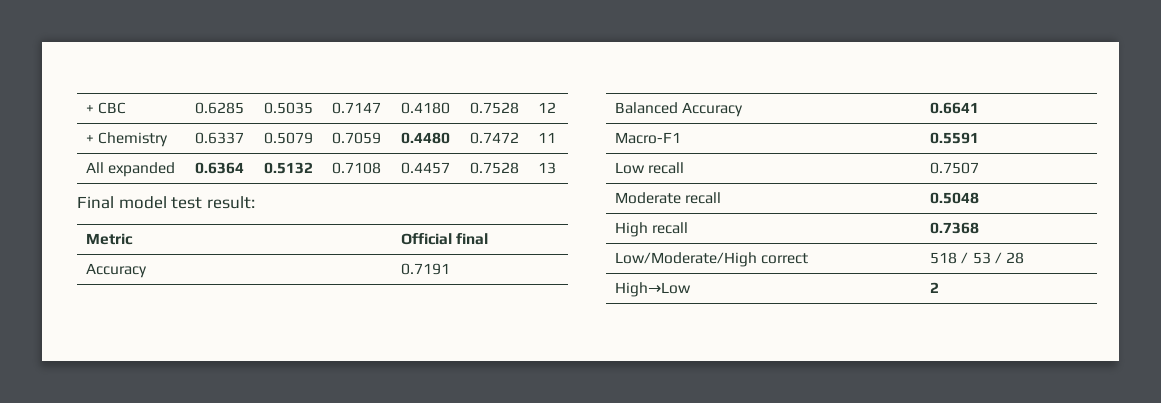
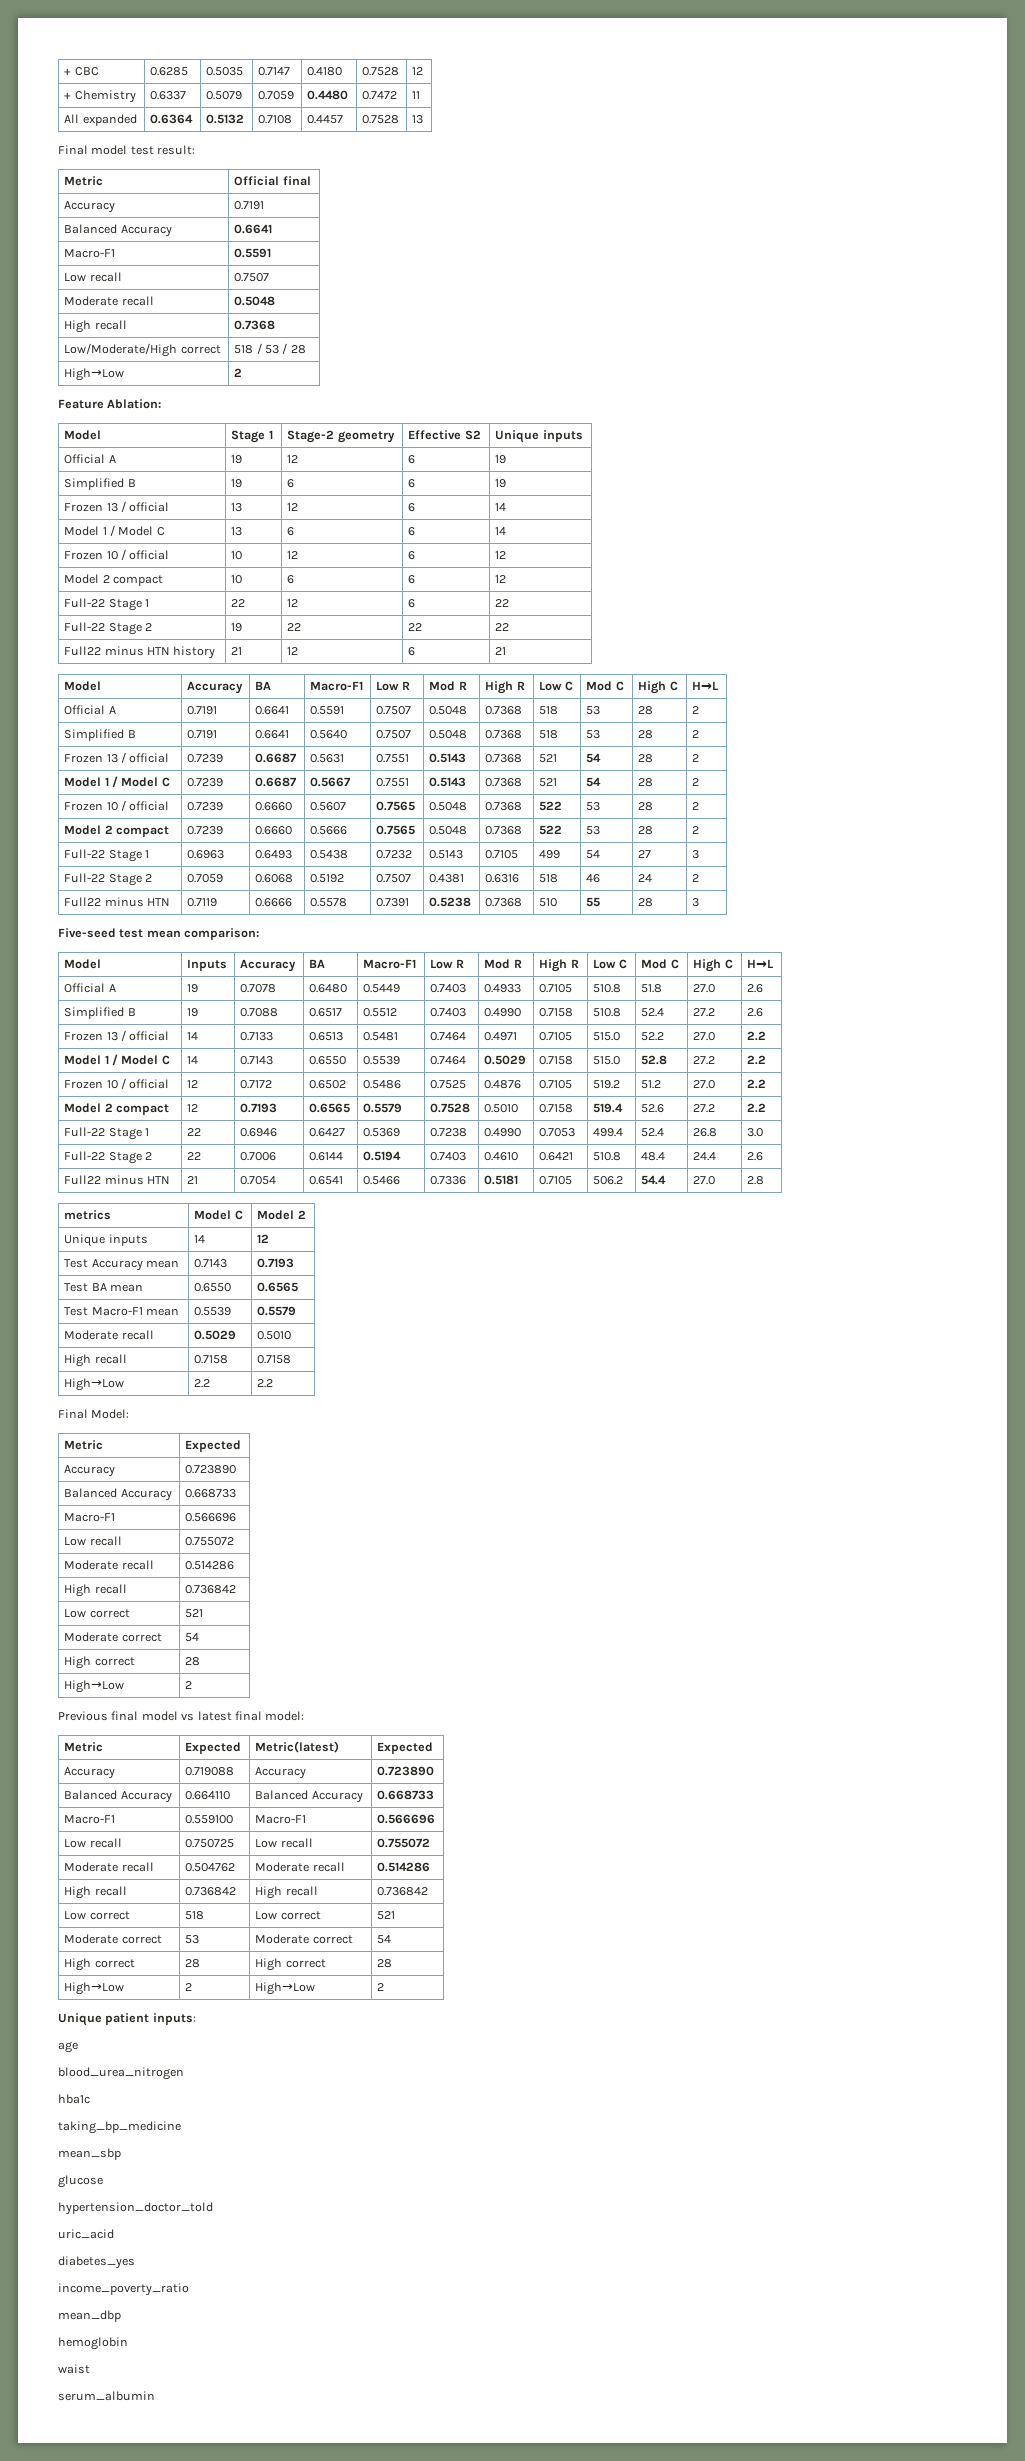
+ Feature Ablation:
+ Model | Stage 1 | Stage-2 geometry | Effective S2 | Unique inputs
+ Official A | 19 | 12 | 6 | 19
+ Simplified B | 19 | 6 | 6 | 19
+ Frozen 13 / official | 13 | 12 | 6 | 14
+ Model 1 / Model C | 13 | 6 | 6 | 14
+ Frozen 10 / official | 10 | 12 | 6 | 12
+ Model 2 compact | 10 | 6 | 6 | 12
+ Full-22 Stage 1 | 22 | 12 | 6 | 22
+ Full-22 Stage 2 | 19 | 22 | 22 | 22
+ Full22 minus HTN history | 21 | 12 | 6 | 21
+ Model | Accuracy | BA | Macro-F1 | Low R | Mod R | High R | Low C | Mod C | High C | H→L
+ Official A | 0.7191 | 0.6641 | 0.5591 | 0.7507 | 0.5048 | 0.7368 | 518 | 53 | 28 | 2
+ Simplified B | 0.7191 | 0.6641 | 0.5640 | 0.7507 | 0.5048 | 0.7368 | 518 | 53 | 28 | 2
+ Frozen 13 / official | 0.7239 | 0.6687 | 0.5631 | 0.7551 | 0.5143 | 0.7368 | 521 | 54 | 28 | 2
+ Model 1 / Model C | 0.7239 | 0.6687 | 0.5667 | 0.7551 | 0.5143 | 0.7368 | 521 | 54 | 28 | 2
+ Frozen 10 / official | 0.7239 | 0.6660 | 0.5607 | 0.7565 | 0.5048 | 0.7368 | 522 | 53 | 28 | 2
+ Model 2 compact | 0.7239 | 0.6660 | 0.5666 | 0.7565 | 0.5048 | 0.7368 | 522 | 53 | 28 | 2
+ Full-22 Stage 1 | 0.6963 | 0.6493 | 0.5438 | 0.7232 | 0.5143 | 0.7105 | 499 | 54 | 27 | 3
+ Full-22 Stage 2 | 0.7059 | 0.6068 | 0.5192 | 0.7507 | 0.4381 | 0.6316 | 518 | 46 | 24 | 2
+ Full22 minus HTN | 0.7119 | 0.6666 | 0.5578 | 0.7391 | 0.5238 | 0.7368 | 510 | 55 | 28 | 3
+ Five-seed test mean comparison:
+ Model | Inputs | Accuracy | BA | Macro-F1 | Low R | Mod R | High R | Low C | Mod C | High C | H→L
+ Official A | 19 | 0.7078 | 0.6480 | 0.5449 | 0.7403 | 0.4933 | 0.7105 | 510.8 | 51.8 | 27.0 | 2.6
+ Simplified B | 19 | 0.7088 | 0.6517 | 0.5512 | 0.7403 | 0.4990 | 0.7158 | 510.8 | 52.4 | 27.2 | 2.6
+ Frozen 13 / official | 14 | 0.7133 | 0.6513 | 0.5481 | 0.7464 | 0.4971 | 0.7105 | 515.0 | 52.2 | 27.0 | 2.2
+ Model 1 / Model C | 14 | 0.7143 | 0.6550 | 0.5539 | 0.7464 | 0.5029 | 0.7158 | 515.0 | 52.8 | 27.2 | 2.2
+ Frozen 10 / official | 12 | 0.7172 | 0.6502 | 0.5486 | 0.7525 | 0.4876 | 0.7105 | 519.2 | 51.2 | 27.0 | 2.2
+ Model 2 compact | 12 | 0.7193 | 0.6565 | 0.5579 | 0.7528 | 0.5010 | 0.7158 | 519.4 | 52.6 | 27.2 | 2.2
+ Full-22 Stage 1 | 22 | 0.6946 | 0.6427 | 0.5369 | 0.7238 | 0.4990 | 0.7053 | 499.4 | 52.4 | 26.8 | 3.0
+ Full-22 Stage 2 | 22 | 0.7006 | 0.6144 | 0.5194 | 0.7403 | 0.4610 | 0.6421 | 510.8 | 48.4 | 24.4 | 2.6
+ Full22 minus HTN | 21 | 0.7054 | 0.6541 | 0.5466 | 0.7336 | 0.5181 | 0.7105 | 506.2 | 54.4 | 27.0 | 2.8
+ metrics | Model C | Model 2
+ Unique inputs | 14 | 12
+ Test Accuracy mean | 0.7143 | 0.7193
+ Test BA mean | 0.6550 | 0.6565
+ Test Macro-F1 mean | 0.5539 | 0.5579
+ Moderate recall | 0.5029 | 0.5010
+ High recall | 0.7158 | 0.7158
+ High→Low | 2.2 | 2.2
+ Final Model:
+ Metric | Expected
+ Accuracy | 0.723890
+ Balanced Accuracy | 0.668733
+ Macro-F1 | 0.566696
+ Low recall | 0.755072
+ Moderate recall | 0.514286
+ High recall | 0.736842
+ Low correct | 521
+ Moderate correct | 54
+ High correct | 28
+ High→Low | 2
+ Previous final model vs latest final model:
+ Metric | Expected | Metric(latest) | Expected
+ Accuracy | 0.719088 | Accuracy | 0.723890
+ Balanced Accuracy | 0.664110 | Balanced Accuracy | 0.668733
+ Macro-F1 | 0.559100 | Macro-F1 | 0.566696
+ Low recall | 0.750725 | Low recall | 0.755072
+ Moderate recall | 0.504762 | Moderate recall | 0.514286
+ High recall | 0.736842 | High recall | 0.736842
+ Low correct | 518 | Low correct | 521
+ Moderate correct | 53 | Moderate correct | 54
+ High correct | 28 | High correct | 28
+ High→Low | 2 | High→Low | 2
+ Unique patient inputs:
+ age
+ blood_urea_nitrogen
+ hba1c
+ taking_bp_medicine
+ mean_sbp
+ glucose
+ hypertension_doctor_told
+ uric_acid
+ diabetes_yes
+ income_poverty_ratio
+ mean_dbp
+ hemoglobin
+ waist
+ serum_albumin

